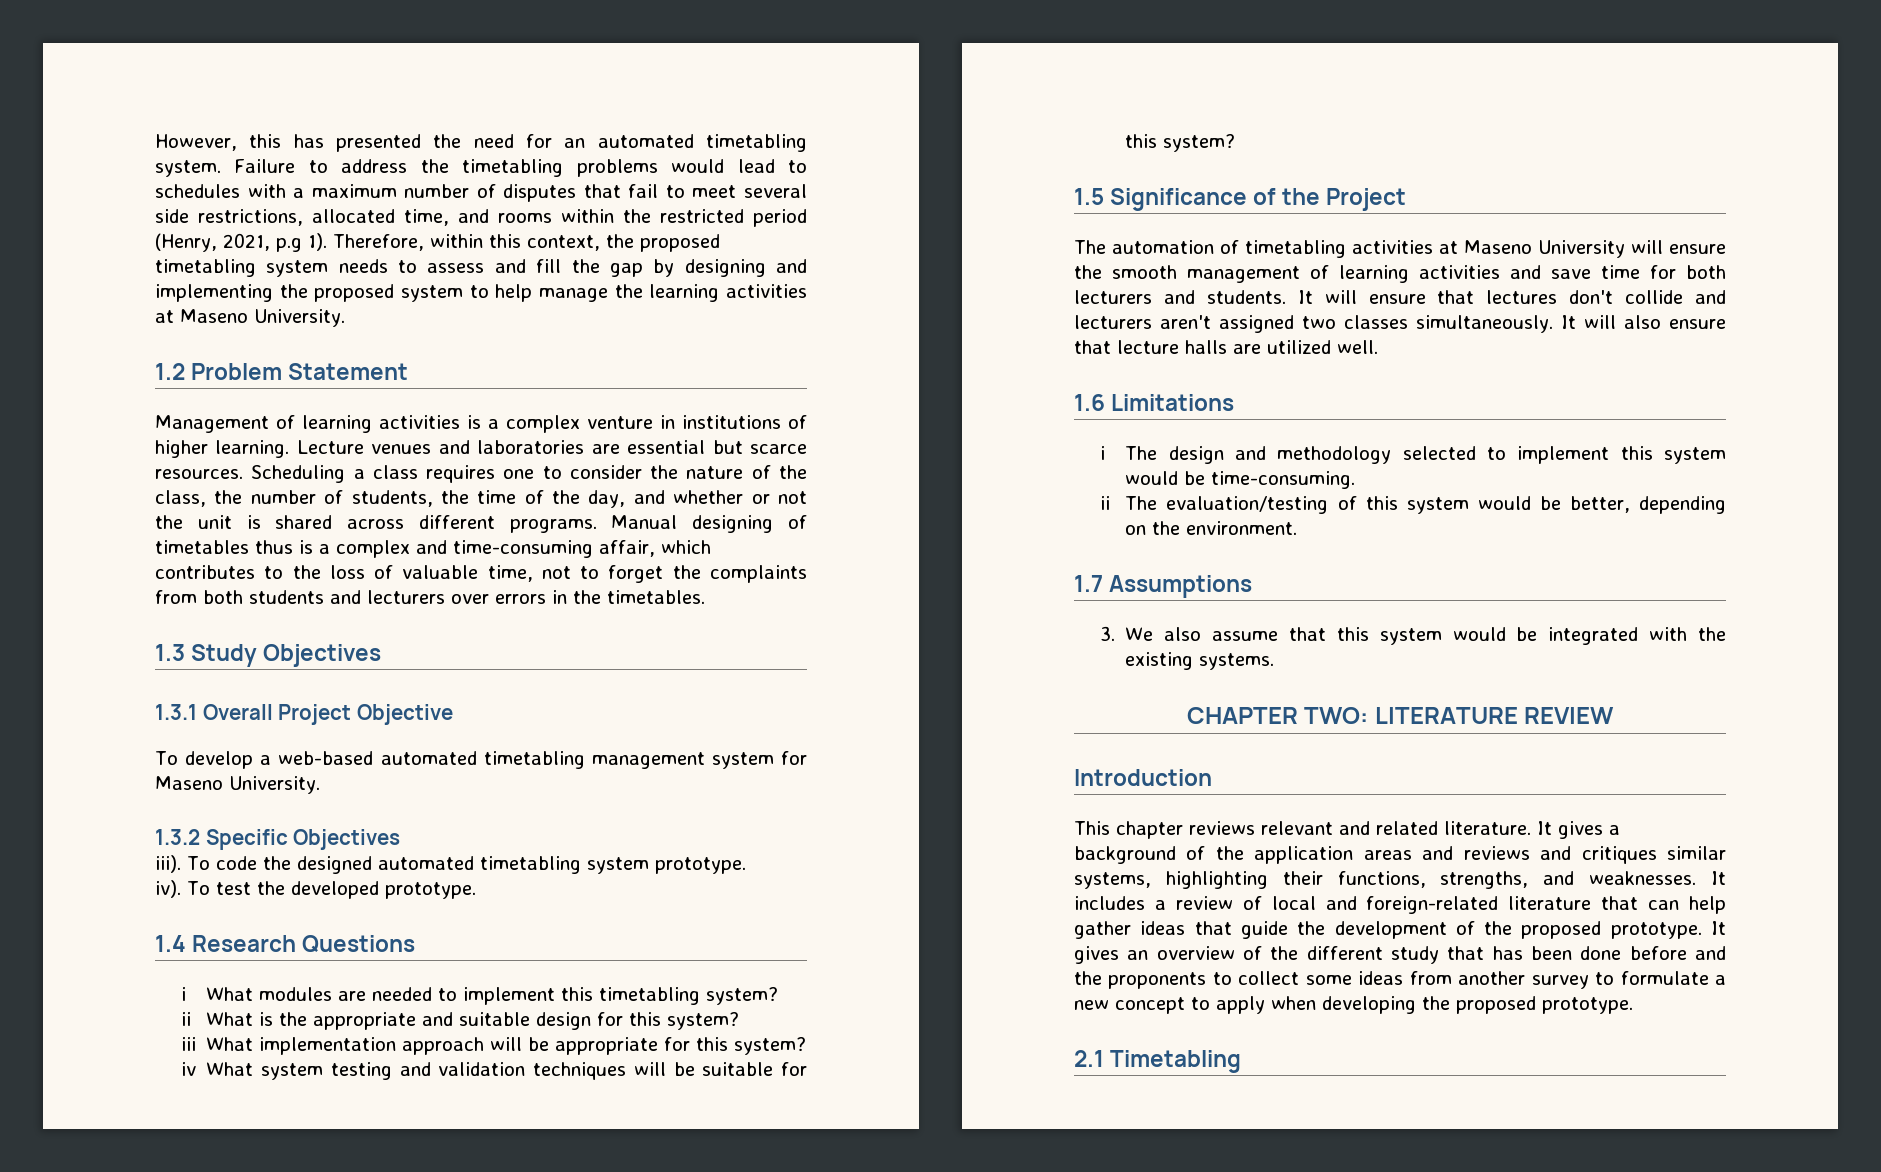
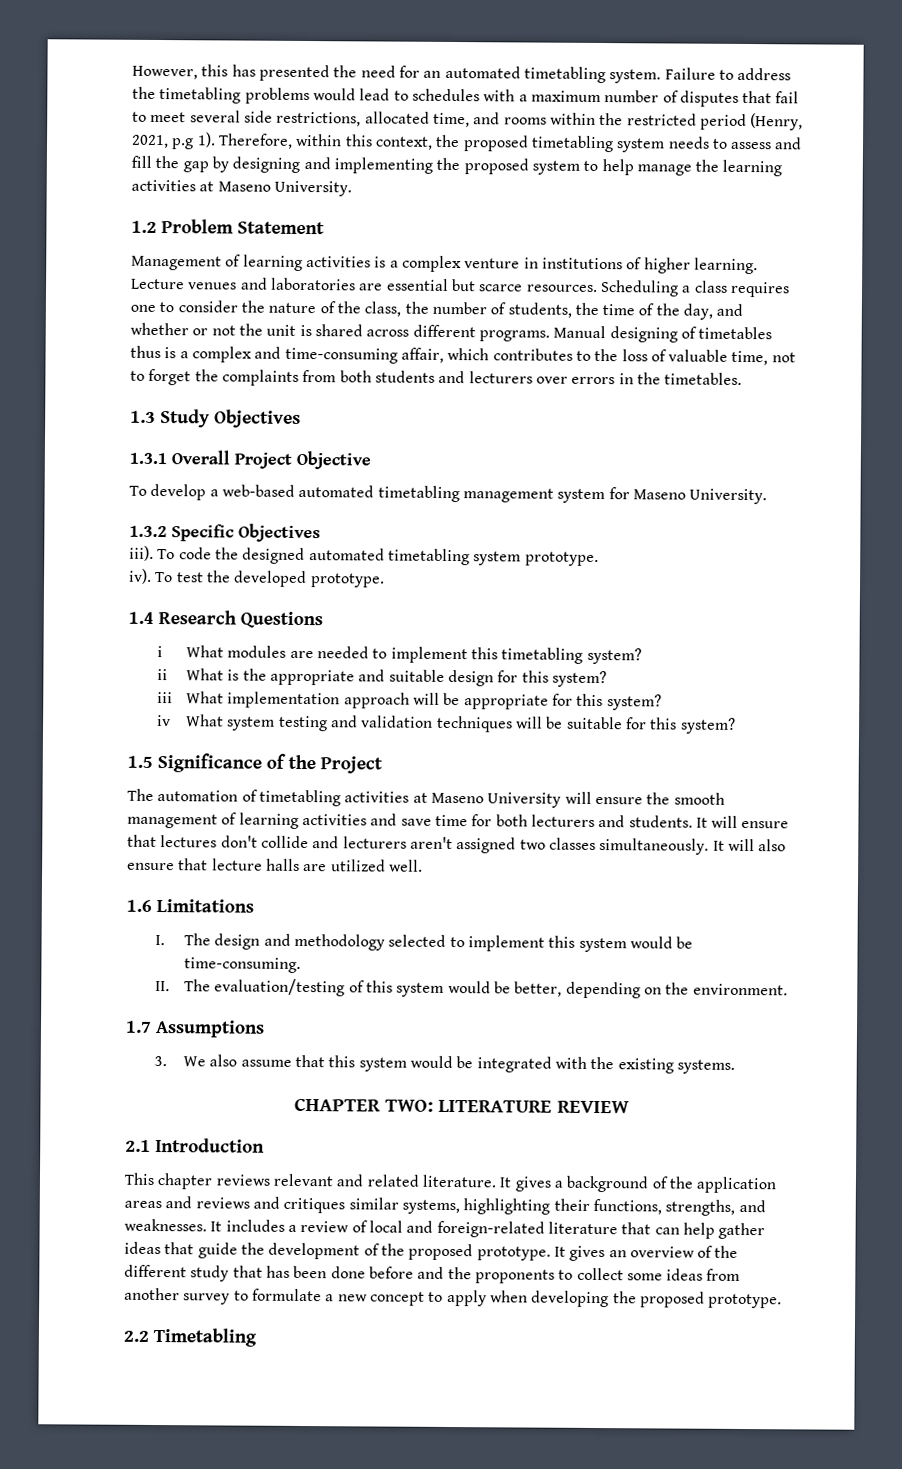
- i The design and methodology selected to implement this system would be time-consuming.
+ I. The design and methodology selected to implement this system would be time-consuming.
- ii The evaluation/testing of this system would be better, depending on the environment.
+ II. The evaluation/testing of this system would be better, depending on the environment.
- Introduction
+ 2.1 Introduction
- 2.1 Timetabling
+ 2.2 Timetabling

